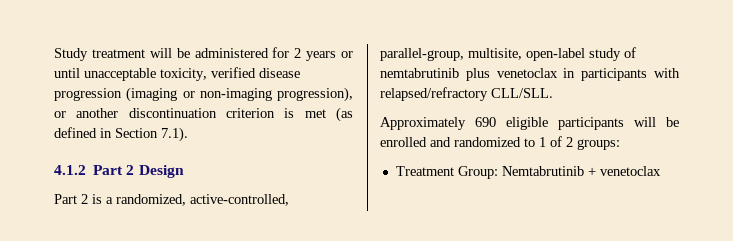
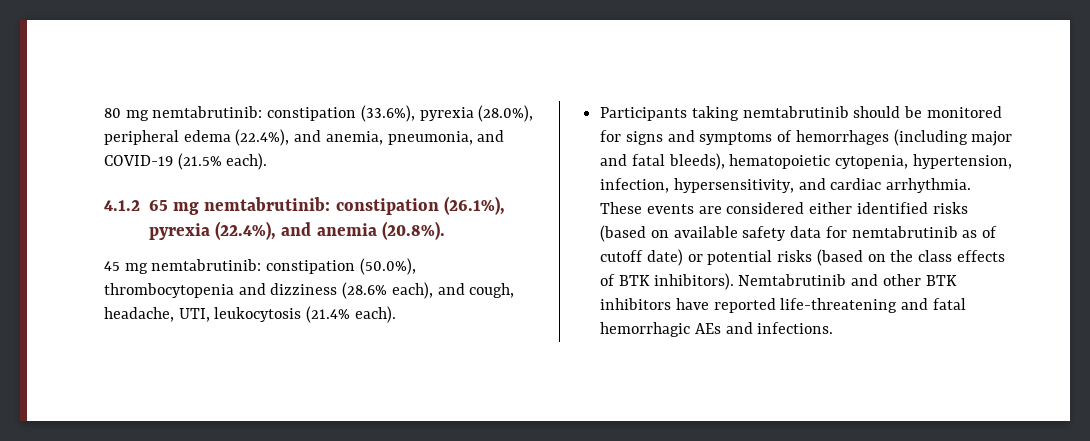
- Study treatment will be administered for 2 years or until unacceptable toxicity, verified disease progression (imaging or non-imaging progression), or another discontinuation criterion is met (as defined in Section 7.1).
- 4.1.2 Part 2 Design
- Part 2 is a randomized, active-controlled, parallel-group, multisite, open-label study of nemtabrutinib plus venetoclax in participants with relapsed/refractory CLL/SLL.
- Approximately 690 eligible participants will be enrolled and randomized to 1 of 2 groups:
- Treatment Group: Nemtabrutinib + venetoclax
+ 80 mg nemtabrutinib: constipation (33.6%), pyrexia (28.0%), peripheral edema (22.4%), and anemia, pneumonia, and COVID-19 (21.5% each).
+ 4.1.2 65 mg nemtabrutinib: constipation (26.1%), pyrexia (22.4%), and anemia (20.8%).
+ 45 mg nemtabrutinib: constipation (50.0%), thrombocytopenia and dizziness (28.6% each), and cough, headache, UTI, leukocytosis (21.4% each).
+ Participants taking nemtabrutinib should be monitored for signs and symptoms of hemorrhages (including major and fatal bleeds), hematopoietic cytopenia, hypertension, infection, hypersensitivity, and cardiac arrhythmia. These events are considered either identified risks (based on available safety data for nemtabrutinib as of cutoff date) or potential risks (based on the class effects of BTK inhibitors). Nemtabrutinib and other BTK inhibitors have reported life-threatening and fatal hemorrhagic AEs and infections.

